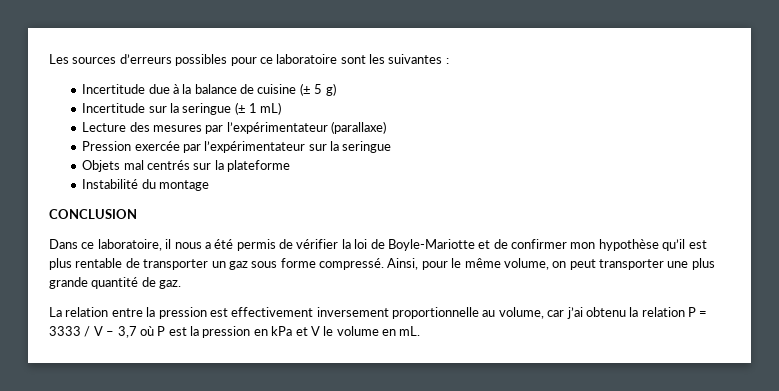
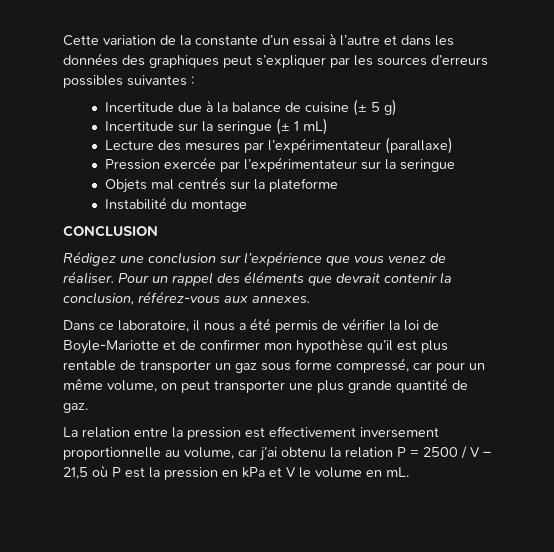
- Les sources d’erreurs possibles pour ce laboratoire sont les suivantes :
+ Cette variation de la constante d’un essai à l’autre et dans les données des graphiques peut s’expliquer par les sources d’erreurs possibles suivantes :
+ Rédigez une conclusion sur l’expérience que vous venez de réaliser. Pour un rappel des éléments que devrait contenir la conclusion, référez-vous aux annexes.
- Dans ce laboratoire, il nous a été permis de vérifier la loi de Boyle-Mariotte et de confirmer mon hypothèse qu’il est plus rentable de transporter un gaz sous forme compressé. Ainsi, pour le même volume, on peut transporter une plus grande quantité de gaz.
+ Dans ce laboratoire, il nous a été permis de vérifier la loi de Boyle-Mariotte et de confirmer mon hypothèse qu’il est plus rentable de transporter un gaz sous forme compressé, car pour un même volume, on peut transporter une plus grande quantité de gaz.
- La relation entre la pression est effectivement inversement proportionnelle au volume, car j’ai obtenu la relation P = 3333 / V – 3,7 où P est la pression en kPa et V le volume en mL.
+ La relation entre la pression est effectivement inversement proportionnelle au volume, car j’ai obtenu la relation P = 2500 / V – 21,5 où P est la pression en kPa et V le volume en mL.

